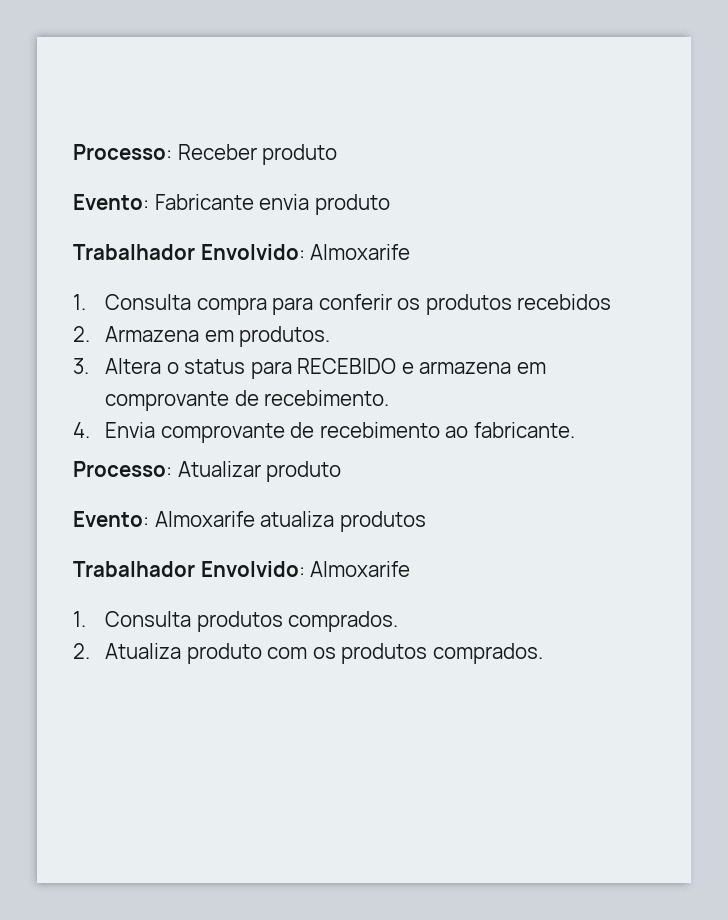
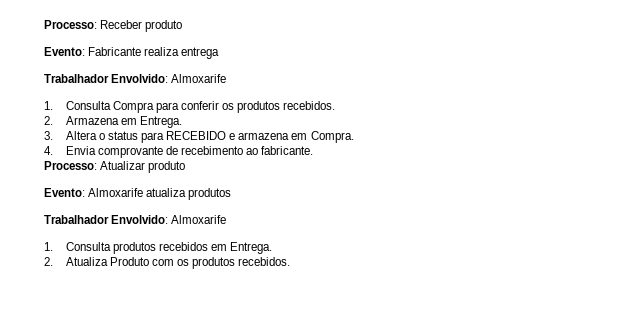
- Evento: Fabricante envia produto
+ Evento: Fabricante realiza entrega
  Trabalhador Envolvido: Almoxarife
- 1. Consulta compra para conferir os produtos recebidos
+ 1. Consulta Compra para conferir os produtos recebidos.
- 2. Armazena em produtos.
+ 2. Armazena em Entrega.
- 3. Altera o status para RECEBIDO e armazena em comprovante de recebimento.
+ 3. Altera o status para RECEBIDO e armazena em Compra.
- 1. Consulta produtos comprados.
+ 1. Consulta produtos recebidos em Entrega.
- 2. Atualiza produto com os produtos comprados.
+ 2. Atualiza Produto com os produtos recebidos.

